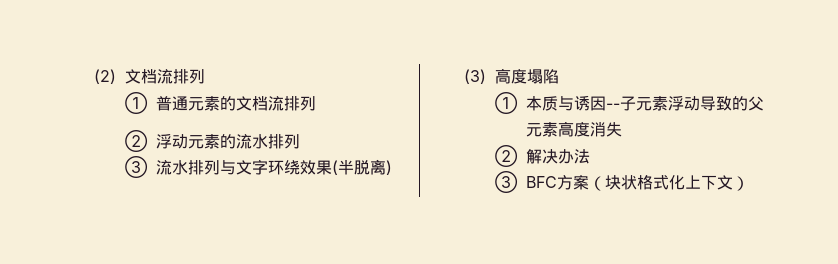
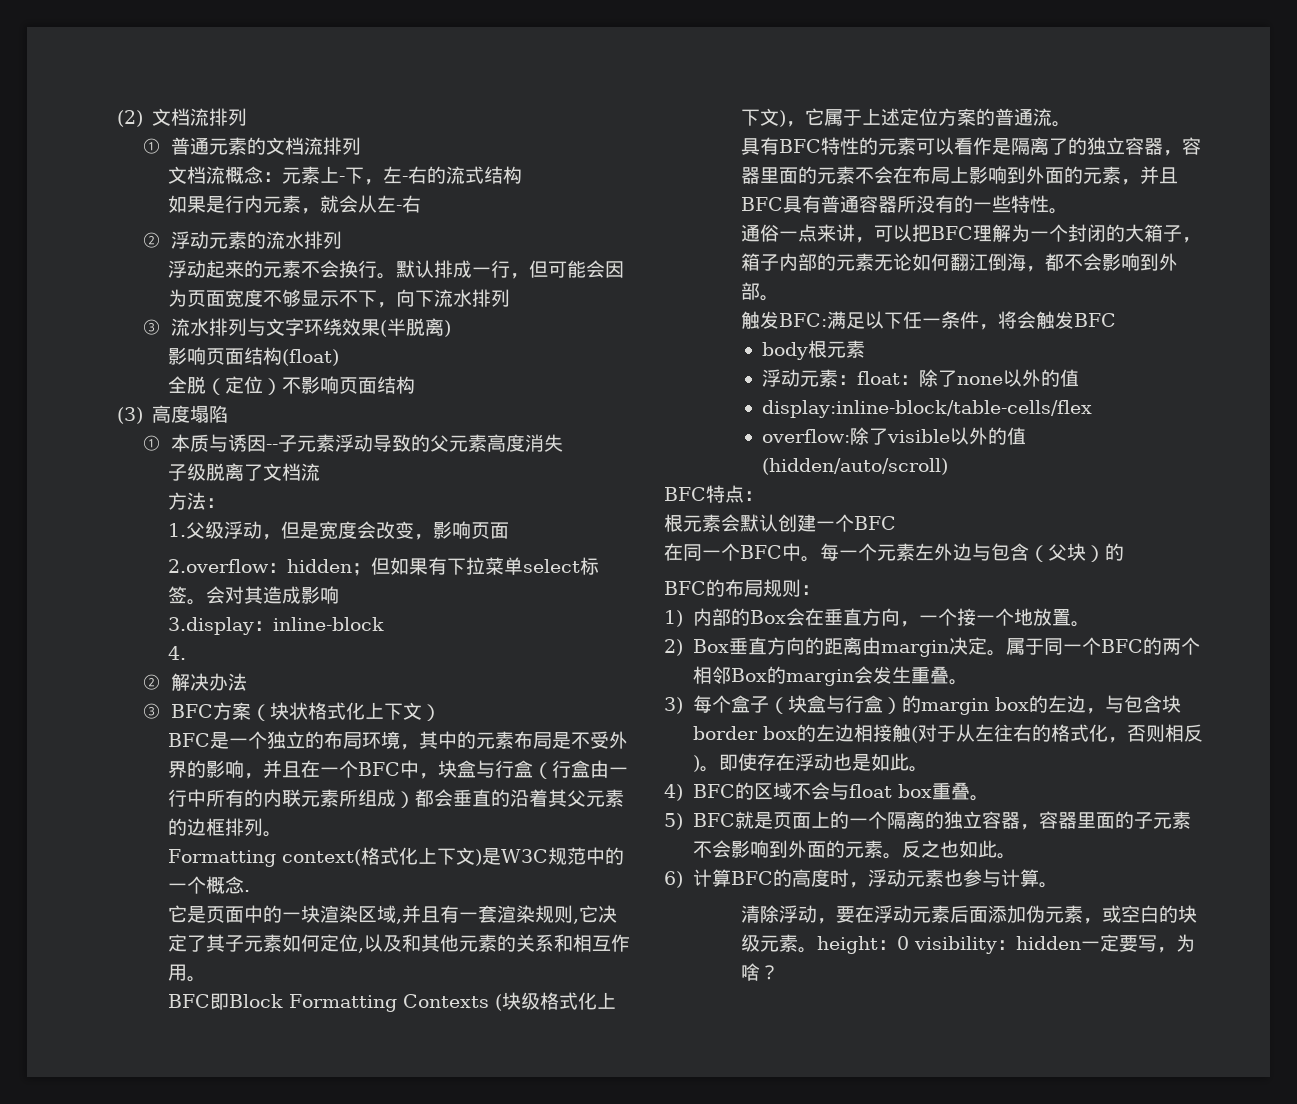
+ 文档流概念：元素上-下，左-右的流式结构
+ 如果是行内元素，就会从左-右
+ 浮动起来的元素不会换行。默认排成一行，但可能会因为页面宽度不够显示不下，向下流水排列
+ 影响页面结构(float)
+ 全脱（定位）不影响页面结构
+ 子级脱离了文档流
+ 方法：
+ 1.父级浮动，但是宽度会改变，影响页面
+ 2.overflow：hidden；但如果有下拉菜单select标签。会对其造成影响
+ 3.display：inline-block
+ 4.
+ BFC是一个独立的布局环境，其中的元素布局是不受外界的影响，并且在一个BFC中，块盒与行盒（行盒由一行中所有的内联元素所组成）都会垂直的沿着其父元素的边框排列。
+ Formatting context(格式化上下文)是W3C规范中的一个概念.
+ 它是页面中的一块渲染区域,并且有一套渲染规则,它决定了其子元素如何定位,以及和其他元素的关系和相互作用。
+ BFC即Block Formatting Contexts (块级格式化上下文)，它属于上述定位方案的普通流。
+ 具有BFC特性的元素可以看作是隔离了的独立容器，容器里面的元素不会在布局上影响到外面的元素，并且BFC具有普通容器所没有的一些特性。
+ 通俗一点来讲，可以把BFC理解为一个封闭的大箱子，箱子内部的元素无论如何翻江倒海，都不会影响到外部。
+ 触发BFC:满足以下任一条件，将会触发BFC
+ body根元素
+ 浮动元素：float：除了none以外的值
+ display:inline-block/table-cells/flex
+ overflow:除了visible以外的值(hidden/auto/scroll)
+ BFC特点：
+ 根元素会默认创建一个BFC
+ 在同一个BFC中。每一个元素左外边与包含（父块）的
+ BFC的布局规则：
+ 1)内部的Box会在垂直方向，一个接一个地放置。
+ 2) Box垂直方向的距离由margin决定。属于同一个BFC的两个相邻Box的margin会发生重叠。
+ 3)每个盒子（块盒与行盒）的margin box的左边，与包含块border box的左边相接触(对于从左往右的格式化，否则相反)。即使存在浮动也是如此。
+ 4) BFC的区域不会与float box重叠。
+ 5) BFC就是页面上的一个隔离的独立容器，容器里面的子元素不会影响到外面的元素。反之也如此。
+ 6)计算BFC的高度时，浮动元素也参与计算。
+ 清除浮动，要在浮动元素后面添加伪元素，或空白的块级元素。height：0 visibility：hidden一定要写，为啥？

